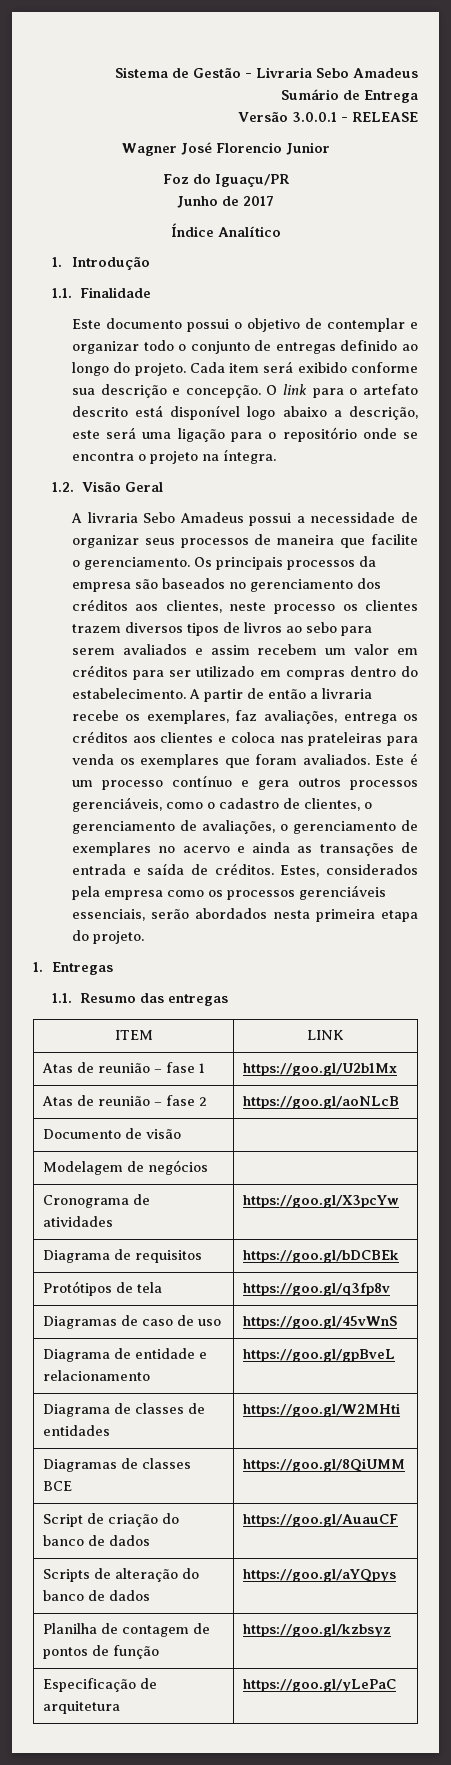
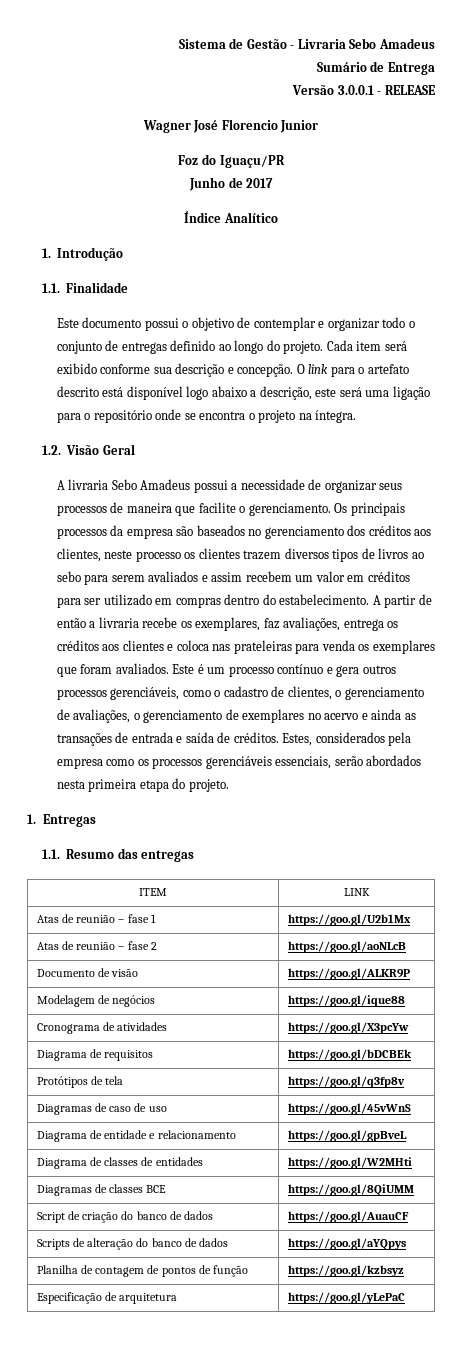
- Documento de visão |
+ Documento de visão | https://goo.gl/ALKR9P
- Modelagem de negócios |
+ Modelagem de negócios | https://goo.gl/ique88

